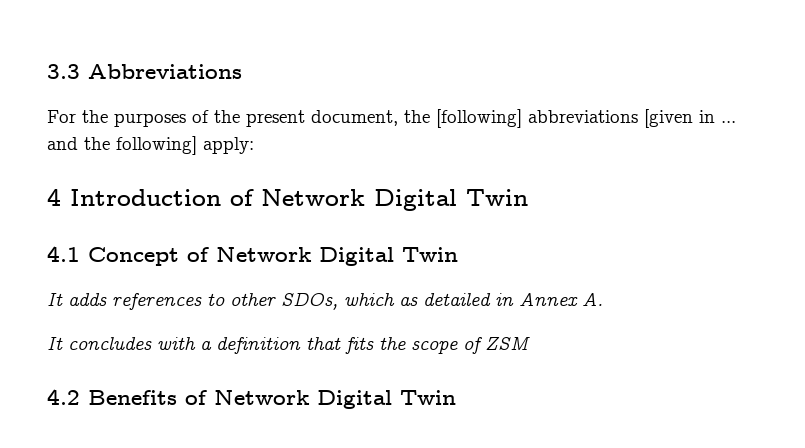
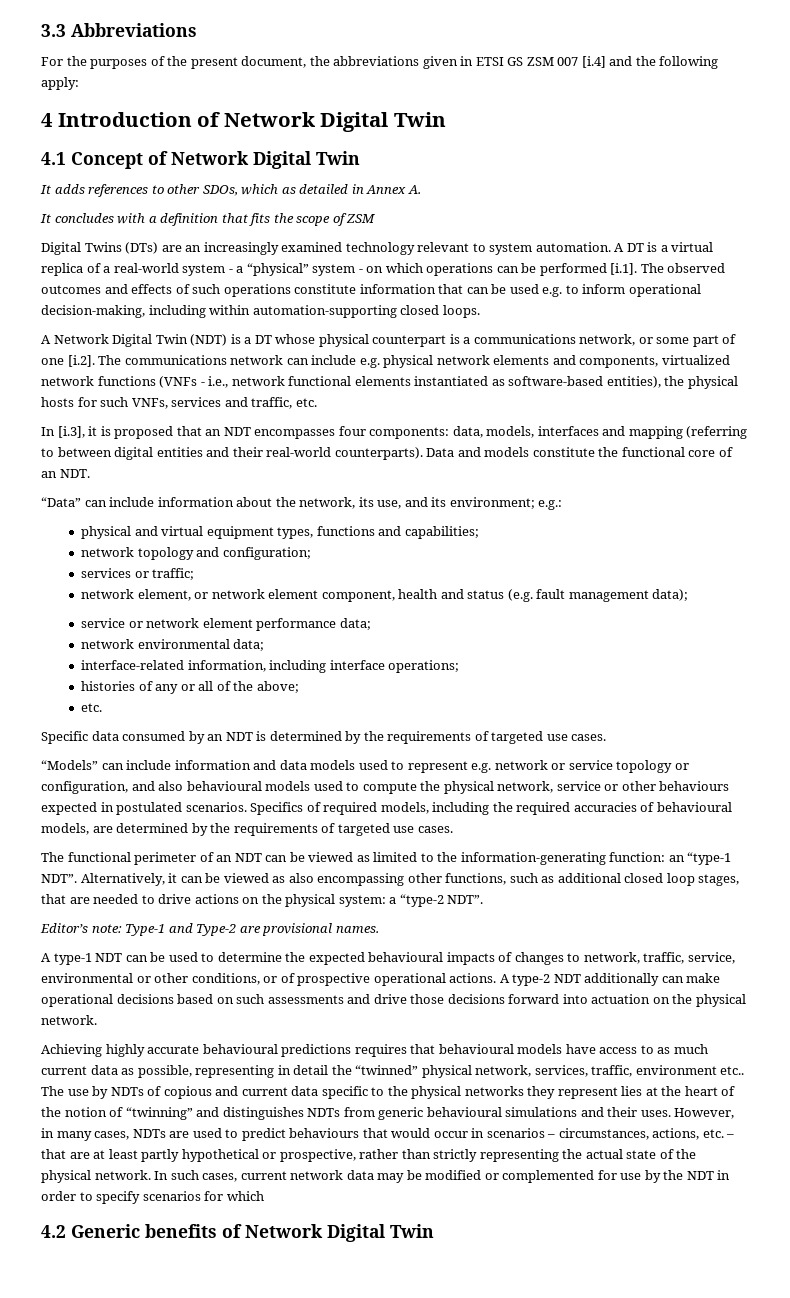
- For the purposes of the present document, the [following] abbreviations [given in ... and the following] apply:
+ For the purposes of the present document, the abbreviations given in ETSI GS ZSM 007 [i.4] and the following apply:
+ Digital Twins (DTs) are an increasingly examined technology relevant to system automation. A DT is a virtual replica of a real-world system - a “physical” system - on which operations can be performed [i.1]. The observed outcomes and effects of such operations constitute information that can be used e.g. to inform operational decision-making, including within automation-supporting closed loops.
+ A Network Digital Twin (NDT) is a DT whose physical counterpart is a communications network, or some part of one [i.2]. The communications network can include e.g. physical network elements and components, virtualized network functions (VNFs - i.e., network functional elements instantiated as software-based entities), the physical hosts for such VNFs, services and traffic, etc.
+ In [i.3], it is proposed that an NDT encompasses four components: data, models, interfaces and mapping (referring to between digital entities and their real-world counterparts). Data and models constitute the functional core of an NDT.
+ “Data” can include information about the network, its use, and its environment; e.g.:
+ physical and virtual equipment types, functions and capabilities;
+ network topology and configuration;
+ services or traffic;
+ network element, or network element component, health and status (e.g. fault management data);
+ service or network element performance data;
+ network environmental data;
+ interface-related information, including interface operations;
+ histories of any or all of the above;
+ etc.
+ Specific data consumed by an NDT is determined by the requirements of targeted use cases.
+ “Models” can include information and data models used to represent e.g. network or service topology or configuration, and also behavioural models used to compute the physical network, service or other behaviours expected in postulated scenarios. Specifics of required models, including the required accuracies of behavioural models, are determined by the requirements of targeted use cases.
+ The functional perimeter of an NDT can be viewed as limited to the information-generating function: an “type-1 NDT”. Alternatively, it can be viewed as also encompassing other functions, such as additional closed loop stages, that are needed to drive actions on the physical system: a “type-2 NDT”.
+ Editor’s note: Type-1 and Type-2 are provisional names.
+ A type-1 NDT can be used to determine the expected behavioural impacts of changes to network, traffic, service, environmental or other conditions, or of prospective operational actions. A type-2 NDT additionally can make operational decisions based on such assessments and drive those decisions forward into actuation on the physical network.
+ Achieving highly accurate behavioural predictions requires that behavioural models have access to as much current data as possible, representing in detail the “twinned” physical network, services, traffic, environment etc.. The use by NDTs of copious and current data specific to the physical networks they represent lies at the heart of the notion of “twinning” and distinguishes NDTs from generic behavioural simulations and their uses. However, in many cases, NDTs are used to predict behaviours that would occur in scenarios – circumstances, actions, etc. – that are at least partly hypothetical or prospective, rather than strictly representing the actual state of the physical network. In such cases, current network data may be modified or complemented for use by the NDT in order to specify scenarios for which
- 4.2 Benefits of Network Digital Twin
+ 4.2 Generic benefits of Network Digital Twin

